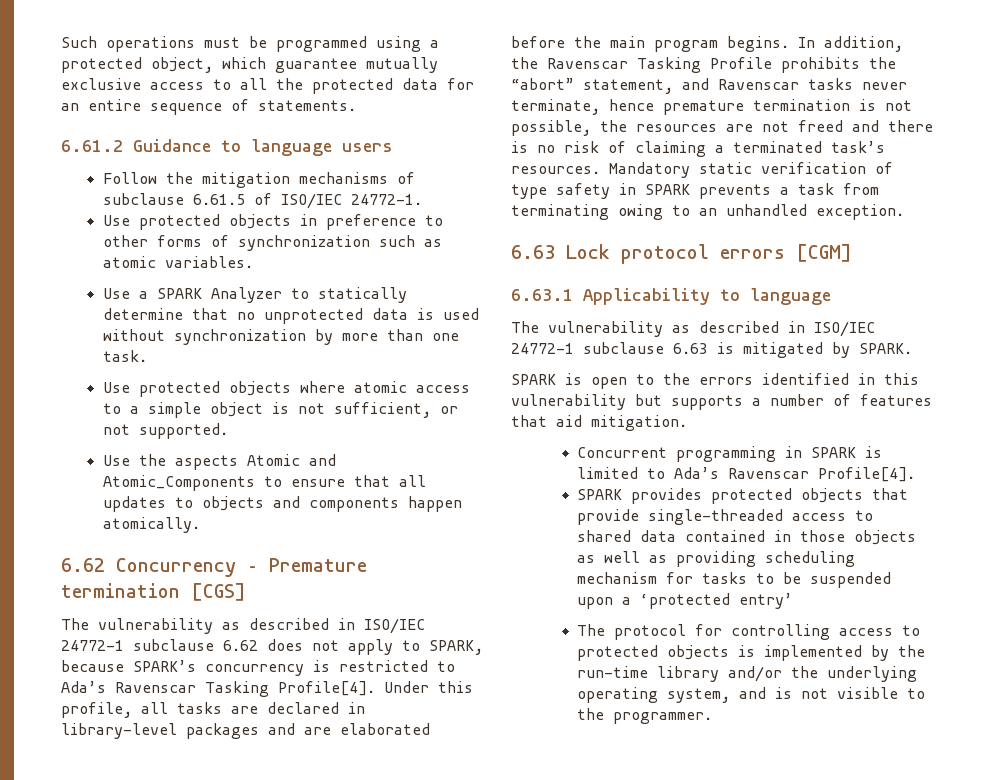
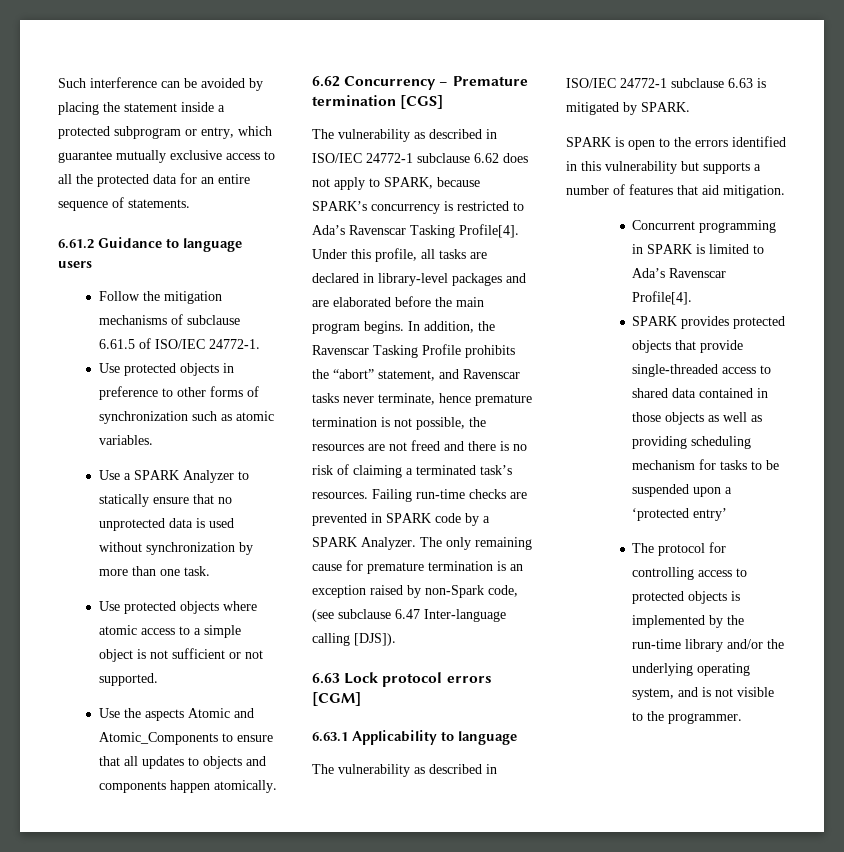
- Such operations must be programmed using a protected object, which guarantee mutually exclusive access to all the protected data for an entire sequence of statements.
+ Such interference can be avoided by placing the statement inside a protected subprogram or entry, which guarantee mutually exclusive access to all the protected data for an entire sequence of statements.
- Use a SPARK Analyzer to statically determine that no unprotected data is used without synchronization by more than one task.
+ Use a SPARK Analyzer to statically ensure that no unprotected data is used without synchronization by more than one task.
- Use protected objects where atomic access to a simple object is not sufficient, or not supported.
+ Use protected objects where atomic access to a simple object is not sufficient or not supported.
- Mandatory static verification of type safety in SPARK prevents a task from terminating owing to an unhandled exception.
+ Failing run-time checks are prevented in SPARK code by a SPARK Analyzer. The only remaining cause for premature termination is an exception raised by non-Spark code, (see subclause 6.47 Inter-language calling [DJS]).

